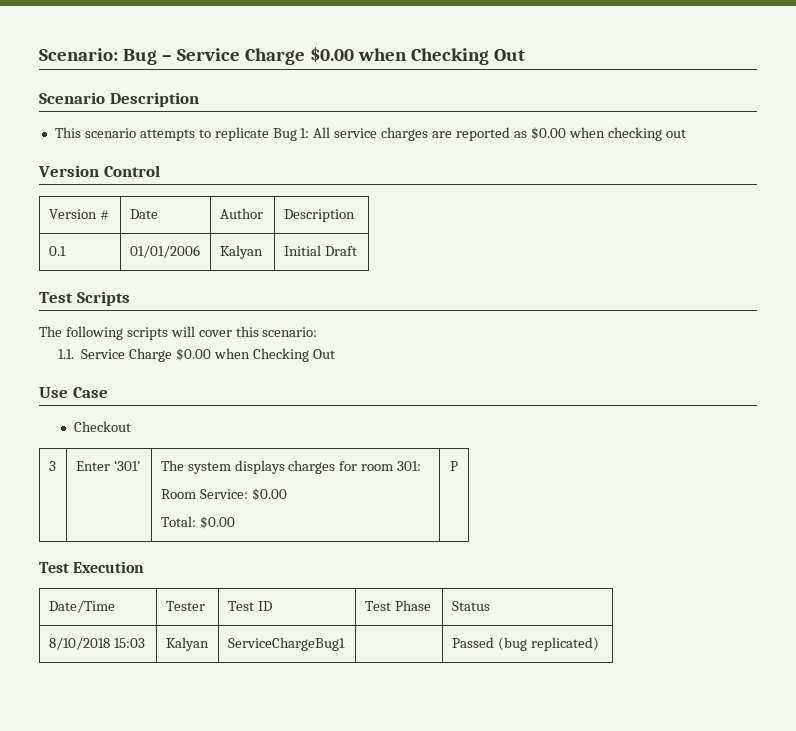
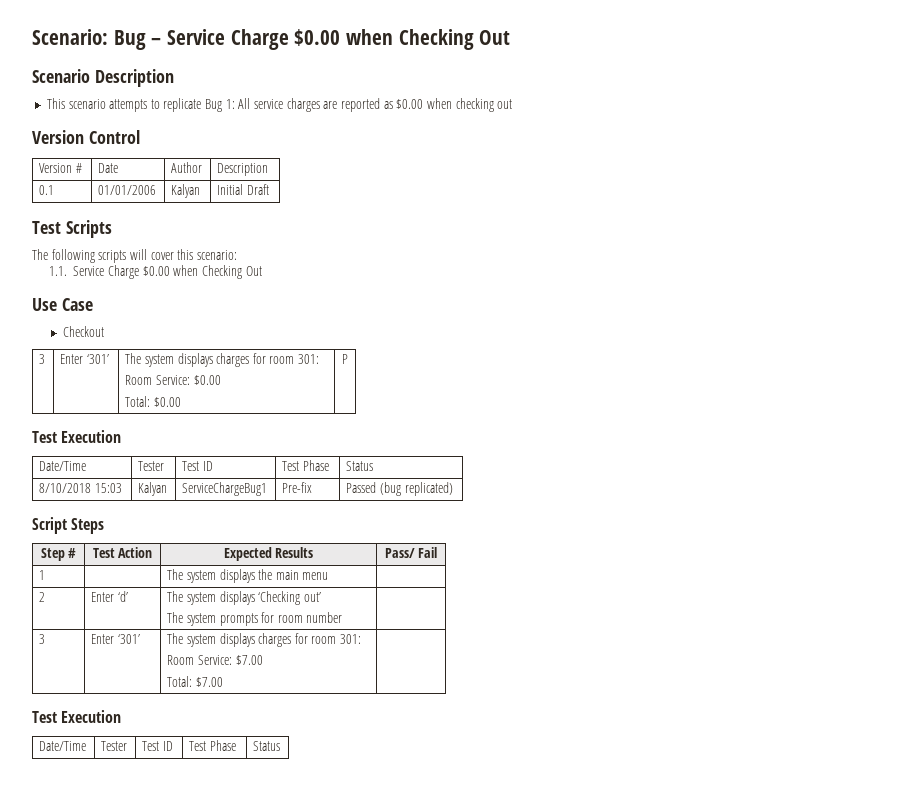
- 8/10/2018 15:03 | Kalyan | ServiceChargeBug1 | | Passed (bug replicated)
+ 8/10/2018 15:03 | Kalyan | ServiceChargeBug1 | Pre-fix | Passed (bug replicated)
+ Script Steps
+ Step # | Test Action | Expected Results | Pass/ Fail
+ 1 | | The system displays the main menu |
+ 2 | Enter ‘d’ | The system displays ‘Checking out’
+ The system prompts for room number |
+ 3 | Enter ‘301’ | The system displays charges for room 301:
+ Room Service: $7.00
+ Total: $7.00 |
+ Test Execution
+ Date/Time | Tester | Test ID | Test Phase | Status

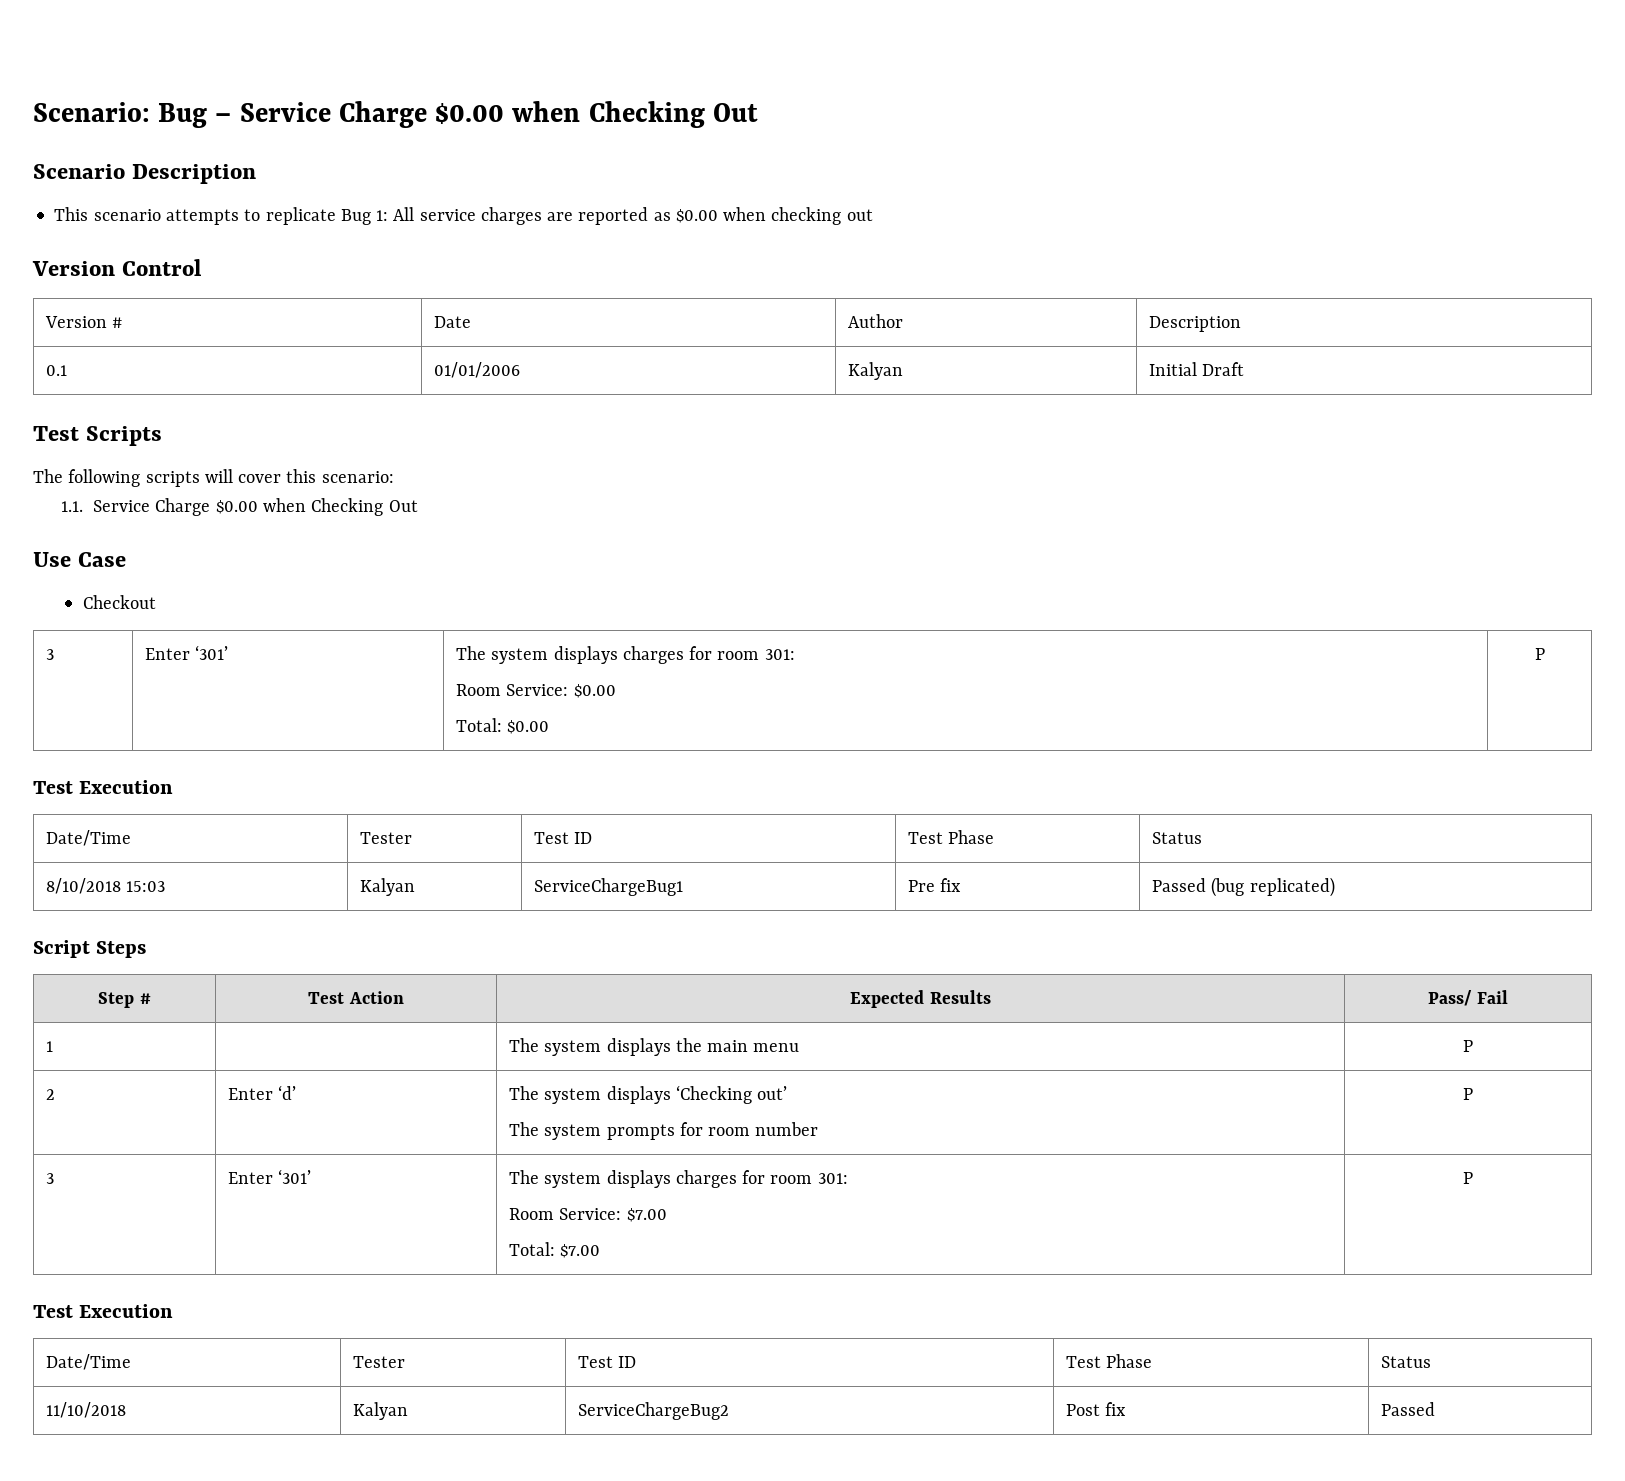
- 8/10/2018 15:03 | Kalyan | ServiceChargeBug1 | Pre-fix | Passed (bug replicated)
+ 8/10/2018 15:03 | Kalyan | ServiceChargeBug1 | Pre fix | Passed (bug replicated)
- 1 | | The system displays the main menu |
+ 1 | | The system displays the main menu | P
  2 | Enter ‘d’ | The system displays ‘Checking out’
- The system prompts for room number |
+ The system prompts for room number | P
  3 | Enter ‘301’ | The system displays charges for room 301:
  Room Service: $7.00
- Total: $7.00 |
+ Total: $7.00 | P
  Test Execution
  Date/Time | Tester | Test ID | Test Phase | Status
+ 11/10/2018 | Kalyan | ServiceChargeBug2 | Post fix | Passed

